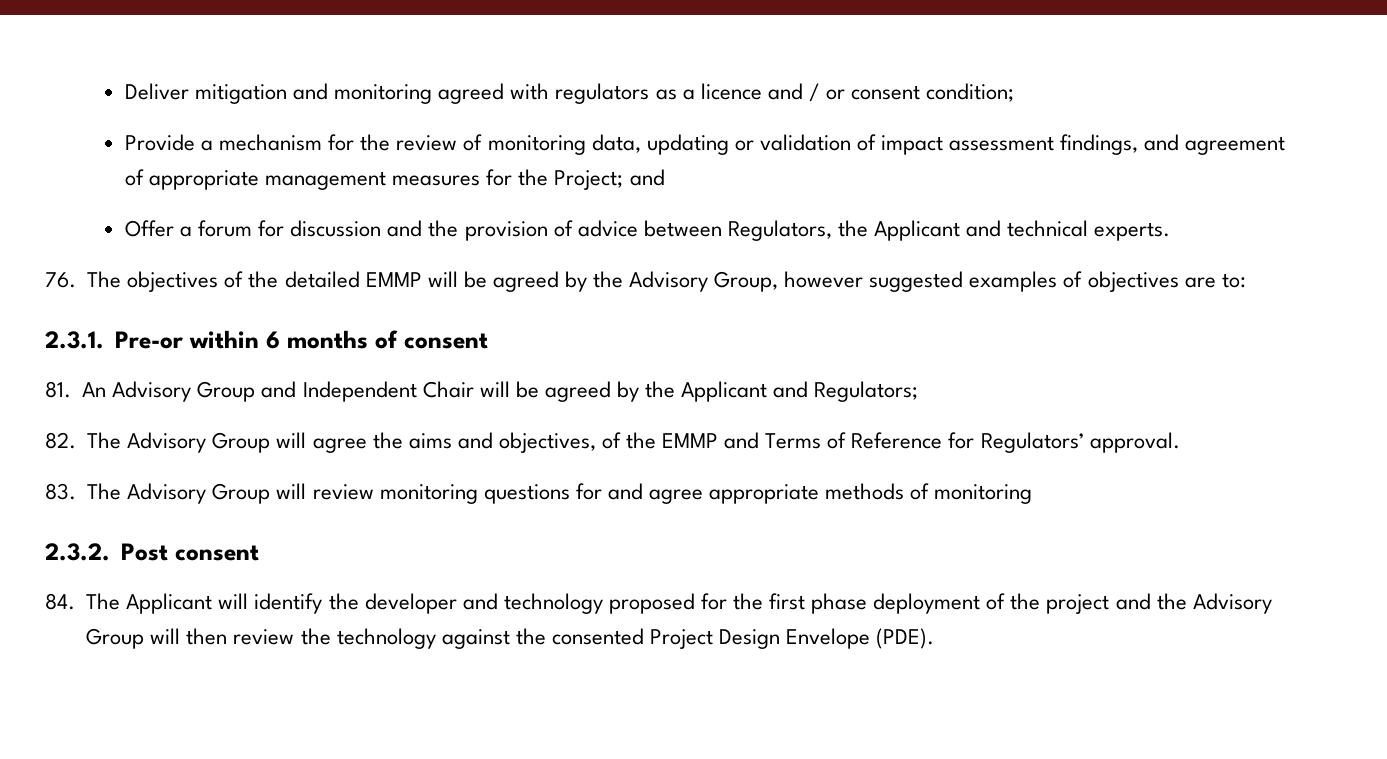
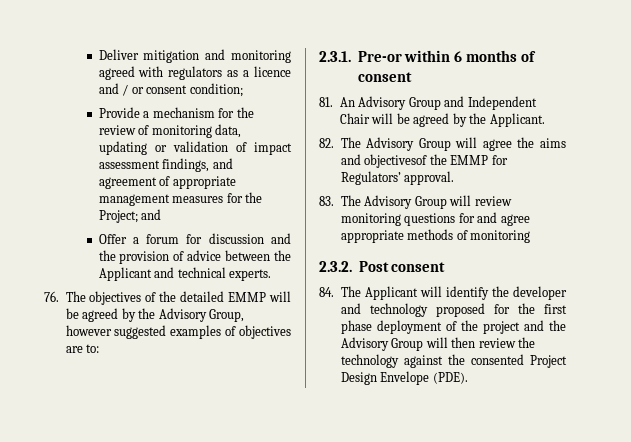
- Offer a forum for discussion and the provision of advice between Regulators, the Applicant and technical experts.
+ Offer a forum for discussion and the provision of advice between the Applicant and technical experts.
- 81. An Advisory Group and Independent Chair will be agreed by the Applicant and Regulators;
+ 81. An Advisory Group and Independent Chair will be agreed by the Applicant.
- 82. The Advisory Group will agree the aims and objectives, of the EMMP and Terms of Reference for Regulators’ approval.
+ 82. The Advisory Group will agree the aims and objectivesof the EMMP for Regulators’ approval.

